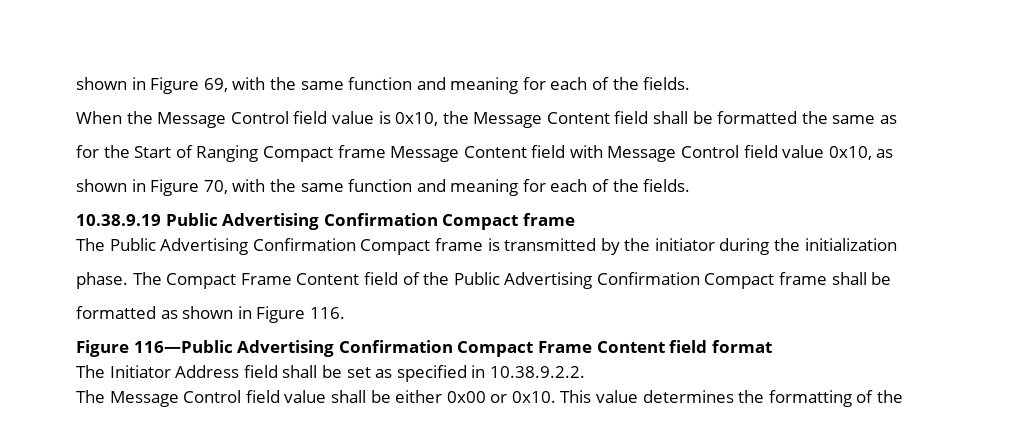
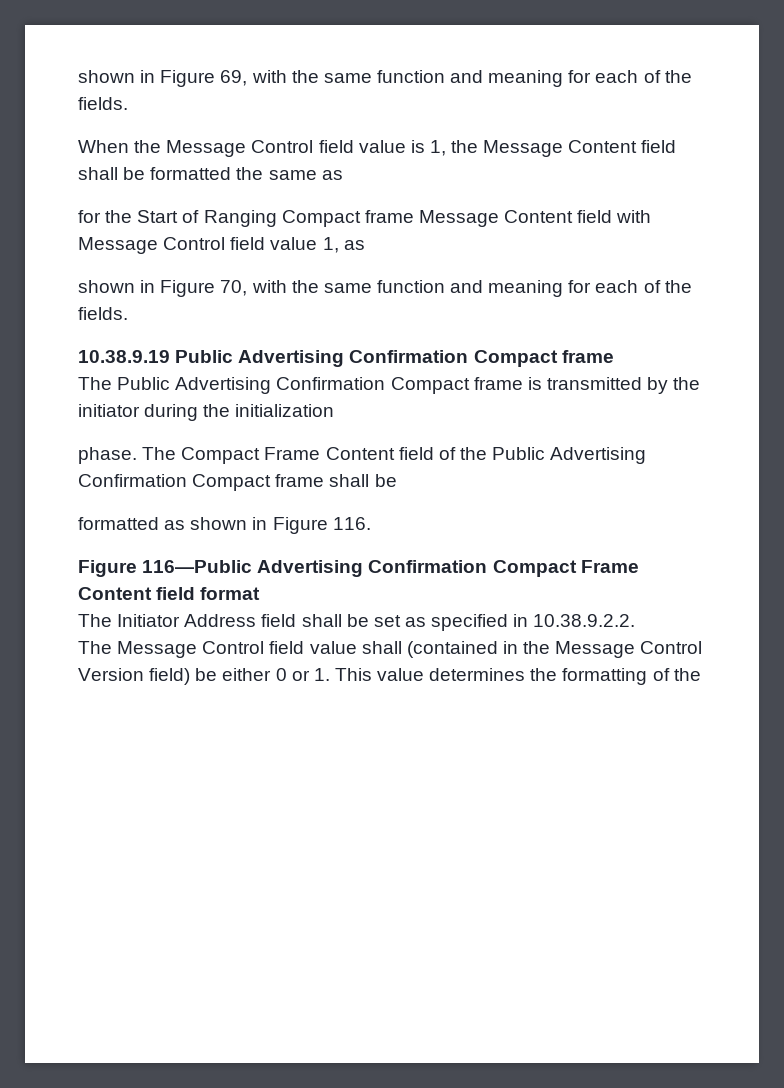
- When the Message Control field value is 0x10, the Message Content field shall be formatted the same as
+ When the Message Control field value is 1, the Message Content field shall be formatted the same as
- for the Start of Ranging Compact frame Message Content field with Message Control field value 0x10, as
+ for the Start of Ranging Compact frame Message Content field with Message Control field value 1, as
- The Message Control field value shall be either 0x00 or 0x10. This value determines the formatting of the
+ The Message Control field value shall (contained in the Message Control Version field) be either 0 or 1. This value determines the formatting of the

